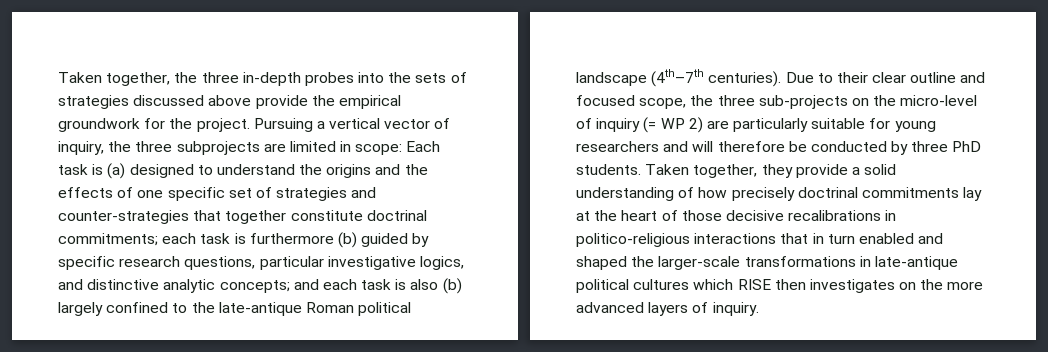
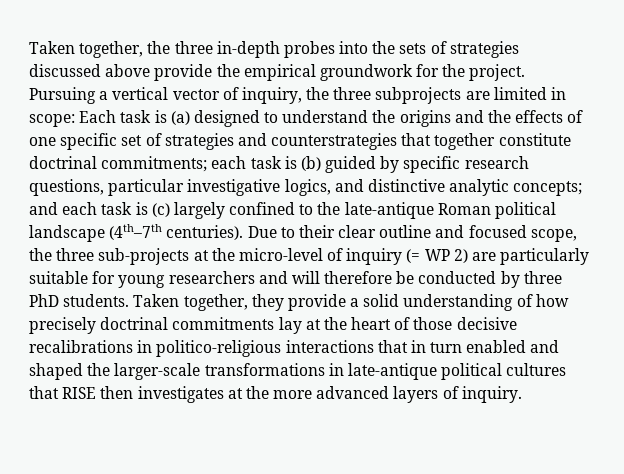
- Each task is (a) designed to understand the origins and the effects of one specific set of strategies and counter-strategies that together constitute doctrinal commitments;
+ Each task is (a) designed to understand the origins and the effects of one specific set of strategies and counterstrategies that together constitute doctrinal commitments;
- each task is furthermore (b) guided by specific research questions, particular investigative logics, and distinctive analytic concepts;
+ each task is (b) guided by specific research questions, particular investigative logics, and distinctive analytic concepts;
- and each task is also (b) largely confined to the late-antique Roman political landscape (4th–7th centuries).
+ and each task is (c) largely confined to the late-antique Roman political landscape (4th–7th centuries).
- Due to their clear outline and focused scope, the three sub-projects on the micro-level of inquiry (= WP 2) are particularly suitable for young researchers and will therefore be conducted by three PhD students.
+ Due to their clear outline and focused scope, the three sub-projects at the micro-level of inquiry (= WP 2) are particularly suitable for young researchers and will therefore be conducted by three PhD students.
- Taken together, they provide a solid understanding of how precisely doctrinal commitments lay at the heart of those decisive recalibrations in politico-religious interactions that in turn enabled and shaped the larger-scale transformations in late-antique political cultures which RISE then investigates on the more advanced layers of inquiry.
+ Taken together, they provide a solid understanding of how precisely doctrinal commitments lay at the heart of those decisive recalibrations in politico-religious interactions that in turn enabled and shaped the larger-scale transformations in late-antique political cultures that RISE then investigates at the more advanced layers of inquiry.

